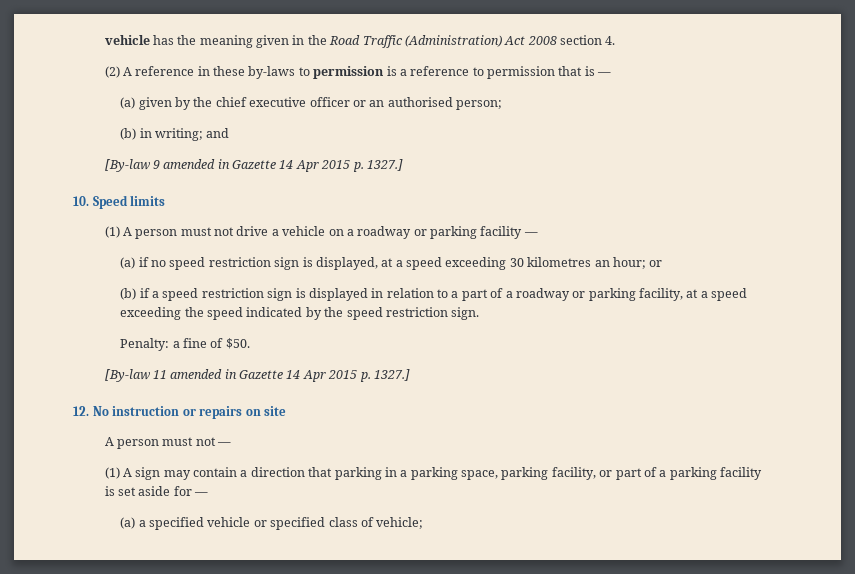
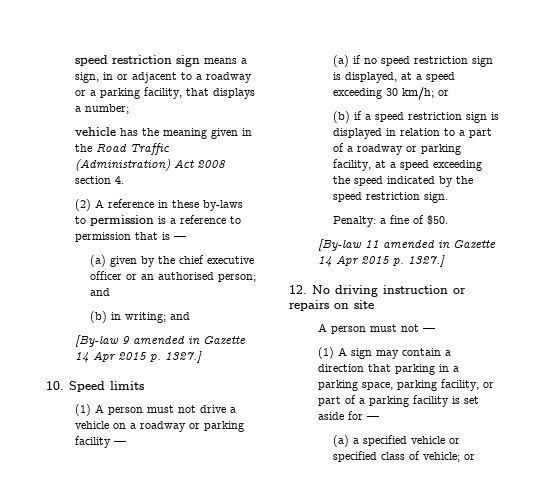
+ speed restriction sign means a sign, in or adjacent to a roadway or a parking facility, that displays a number;
- (a) given by the chief executive officer or an authorised person;
+ (a) given by the chief executive officer or an authorised person; and
- (a) if no speed restriction sign is displayed, at a speed exceeding 30 kilometres an hour; or
+ (a) if no speed restriction sign is displayed, at a speed exceeding 30 km/h; or
- 12. No instruction or repairs on site
+ 12. No driving instruction or repairs on site
- (a) a specified vehicle or specified class of vehicle;
+ (a) a specified vehicle or specified class of vehicle; or

